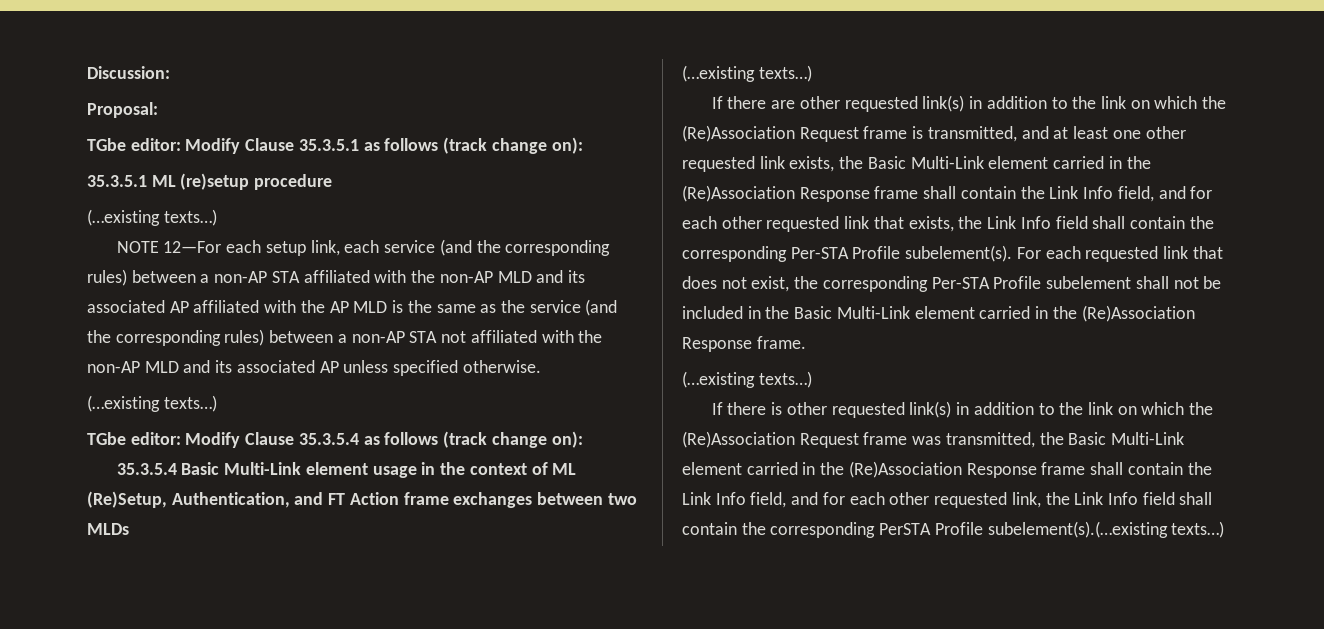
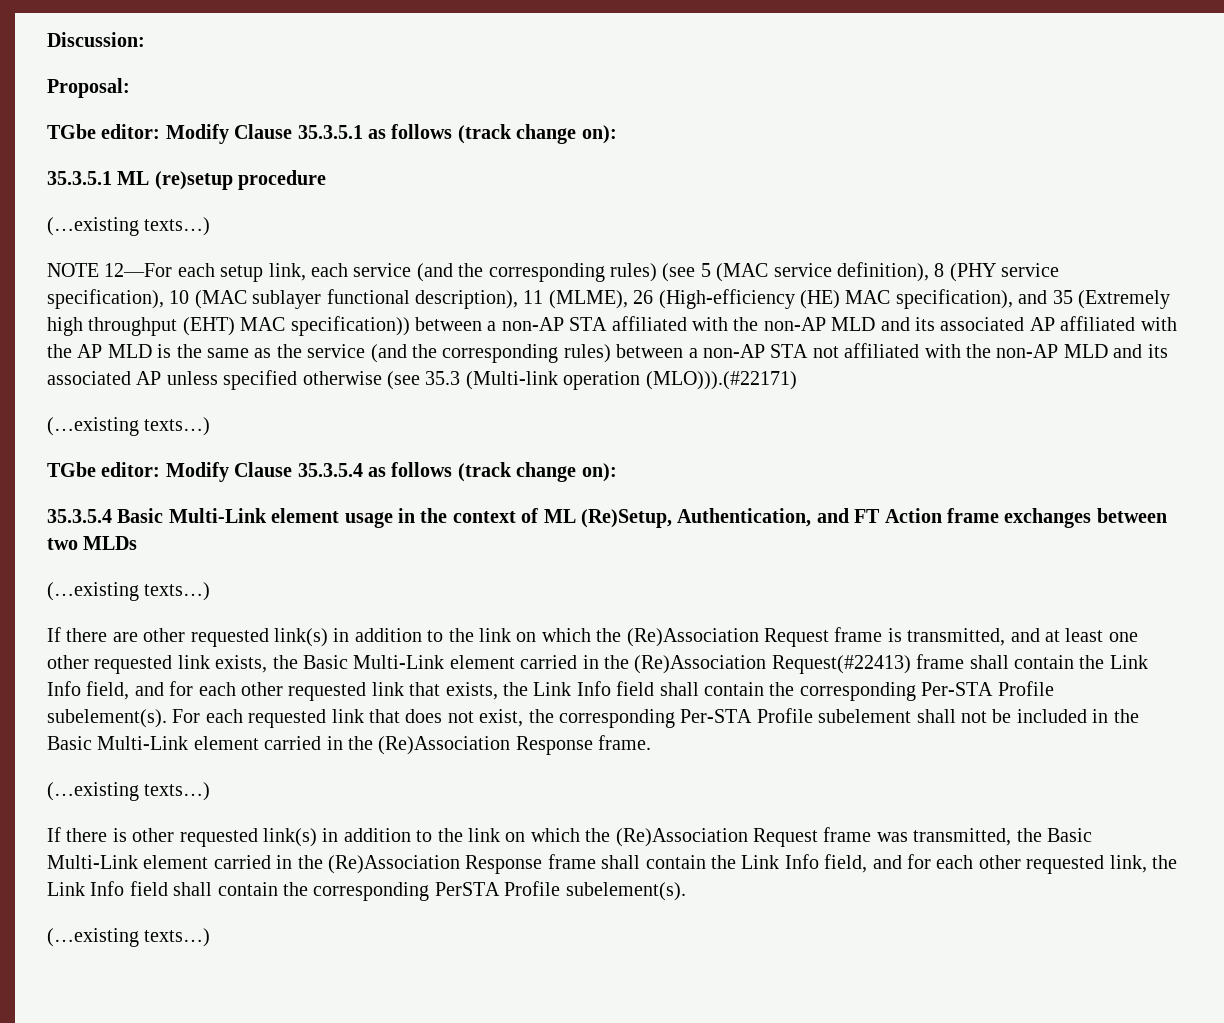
- NOTE 12—For each setup link, each service (and the corresponding rules) between a non-AP STA affiliated with the non-AP MLD and its associated AP affiliated with the AP MLD is the same as the service (and the corresponding rules) between a non-AP STA not affiliated with the non-AP MLD and its associated AP unless specified otherwise.
+ NOTE 12—For each setup link, each service (and the corresponding rules) (see 5 (MAC service definition), 8 (PHY service specification), 10 (MAC sublayer functional description), 11 (MLME), 26 (High-efficiency (HE) MAC specification), and 35 (Extremely high throughput (EHT) MAC specification)) between a non-AP STA affiliated with the non-AP MLD and its associated AP affiliated with the AP MLD is the same as the service (and the corresponding rules) between a non-AP STA not affiliated with the non-AP MLD and its associated AP unless specified otherwise (see 35.3 (Multi-link operation (MLO))).(#22171)
- If there are other requested link(s) in addition to the link on which the (Re)Association Request frame is transmitted, and at least one other requested link exists, the Basic Multi-Link element carried in the (Re)Association Response frame shall contain the Link Info field, and for each other requested link that exists, the Link Info field shall contain the corresponding Per-STA Profile subelement(s).
+ If there are other requested link(s) in addition to the link on which the (Re)Association Request frame is transmitted, and at least one other requested link exists, the Basic Multi-Link element carried in the (Re)Association Request(#22413) frame shall contain the Link Info field, and for each other requested link that exists, the Link Info field shall contain the corresponding Per-STA Profile subelement(s).
- If there is other requested link(s) in addition to the link on which the (Re)Association Request frame was transmitted, the Basic Multi-Link element carried in the (Re)Association Response frame shall contain the Link Info field, and for each other requested link, the Link Info field shall contain the corresponding PerSTA Profile subelement(s).(…existing texts…)
+ If there is other requested link(s) in addition to the link on which the (Re)Association Request frame was transmitted, the Basic Multi-Link element carried in the (Re)Association Response frame shall contain the Link Info field, and for each other requested link, the Link Info field shall contain the corresponding PerSTA Profile subelement(s).
+ (…existing texts…)

